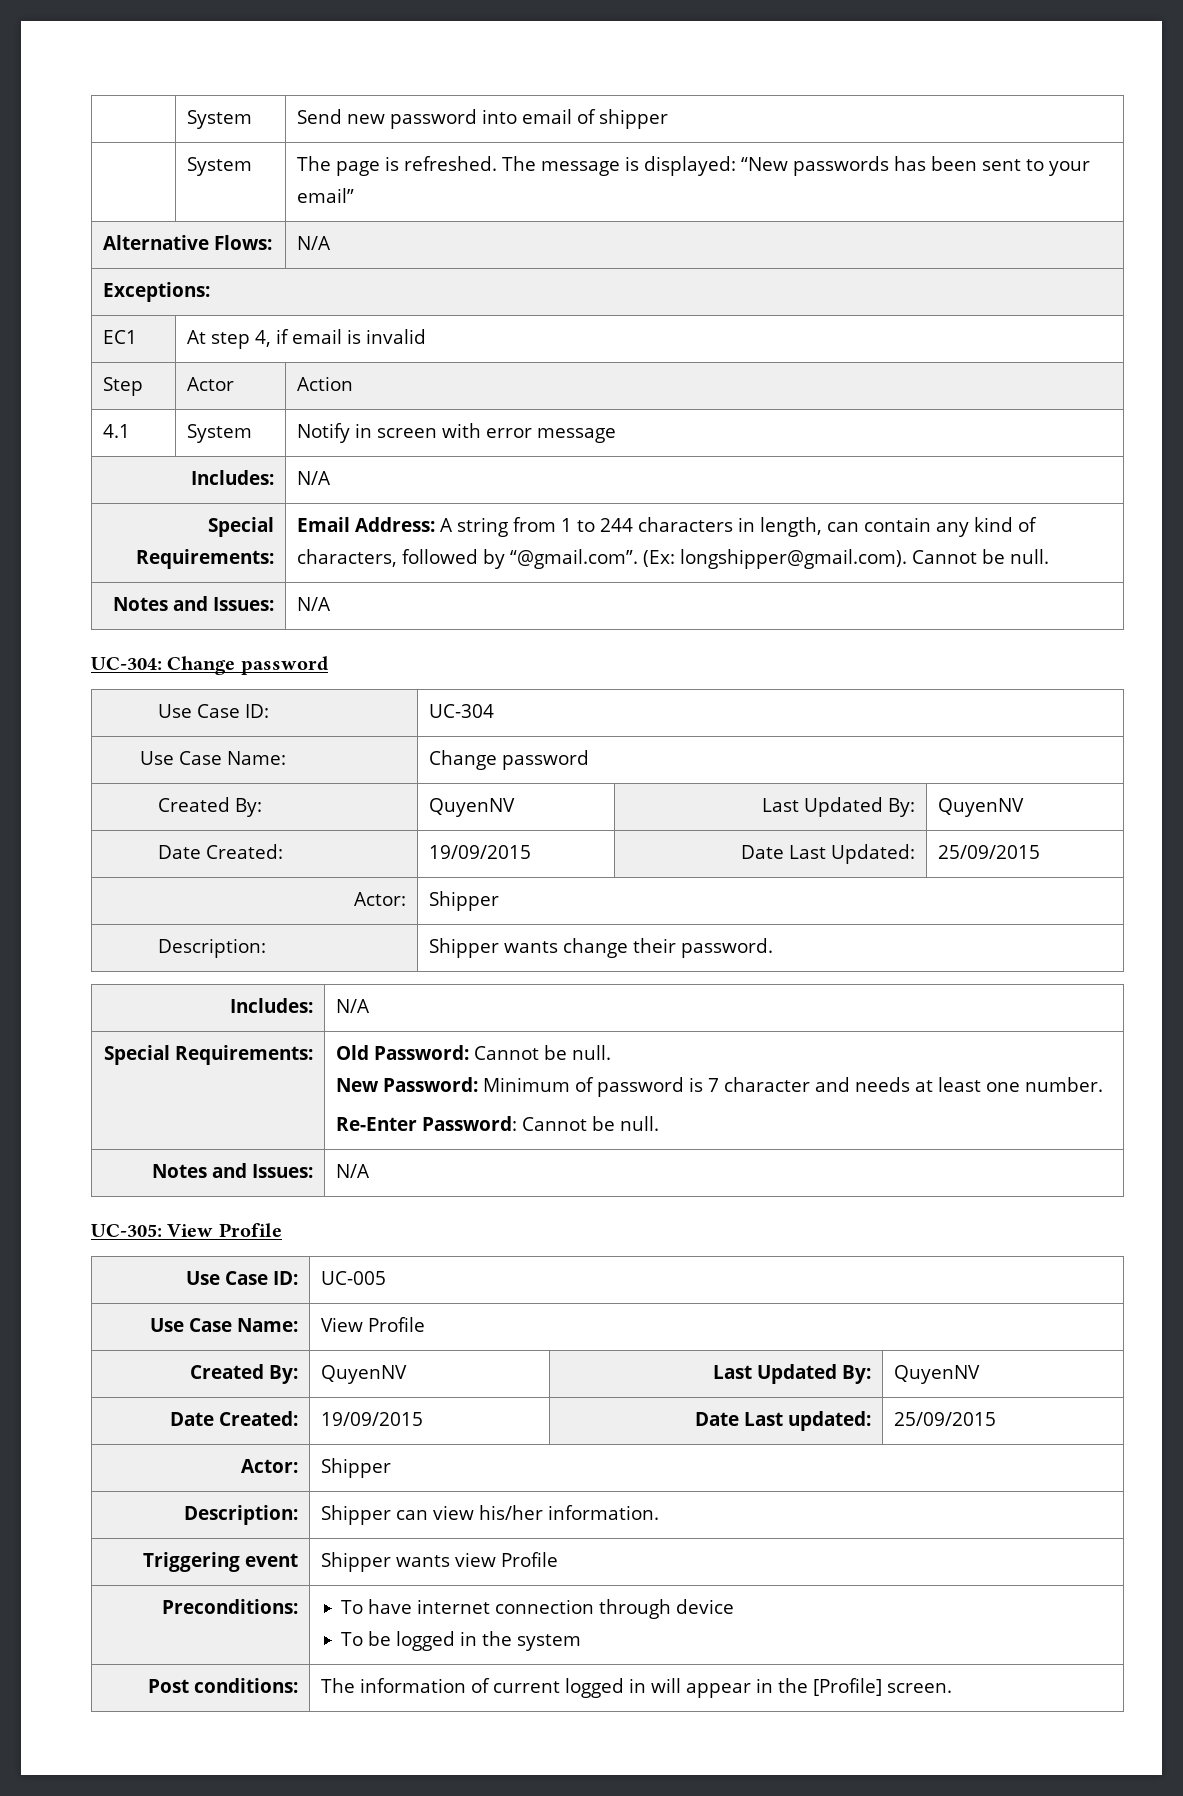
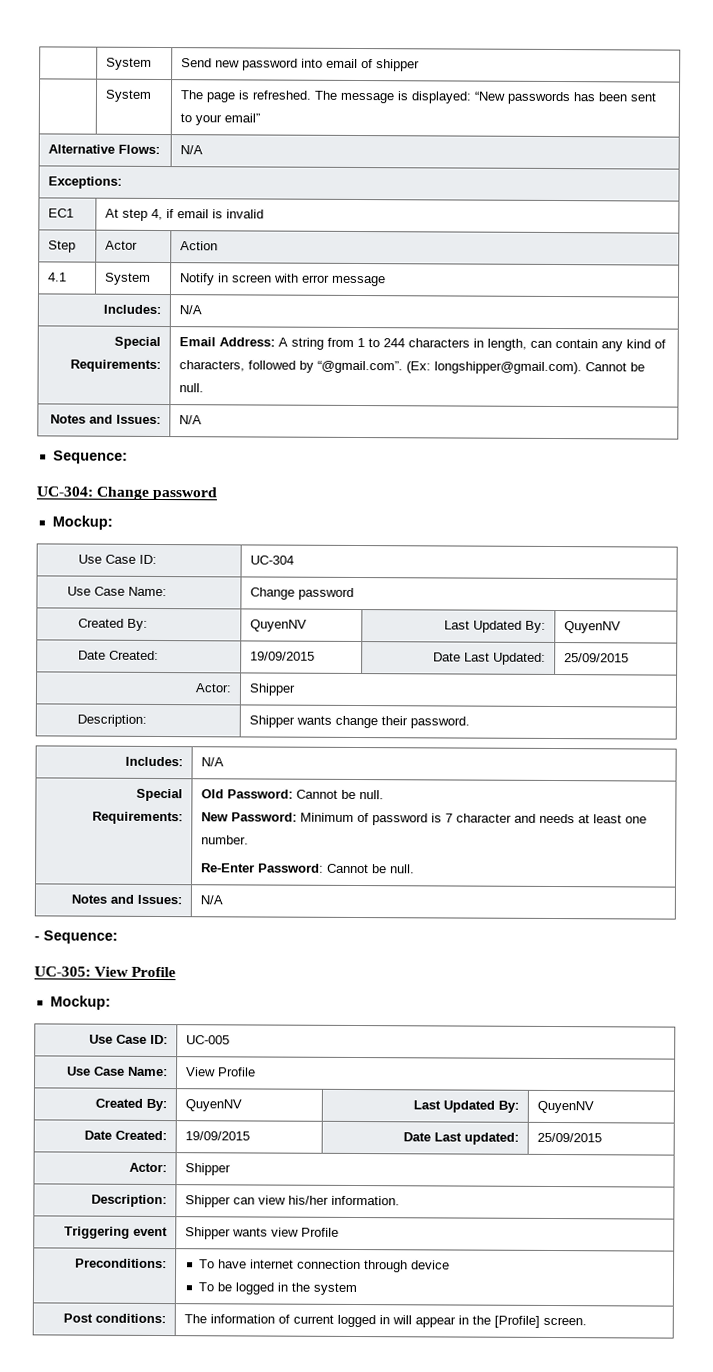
  Special Requirements: | Email Address: A string from 1 to 244 characters in length, can contain any kind of characters, followed by “@gmail.com”. (Ex: longshipper@gmail.com). Cannot be null.
  Notes and Issues: | N/A
+ Sequence:
  UC-304: Change password
+ Mockup:
+ - Sequence:
  UC-305: View Profile
+ Mockup:

